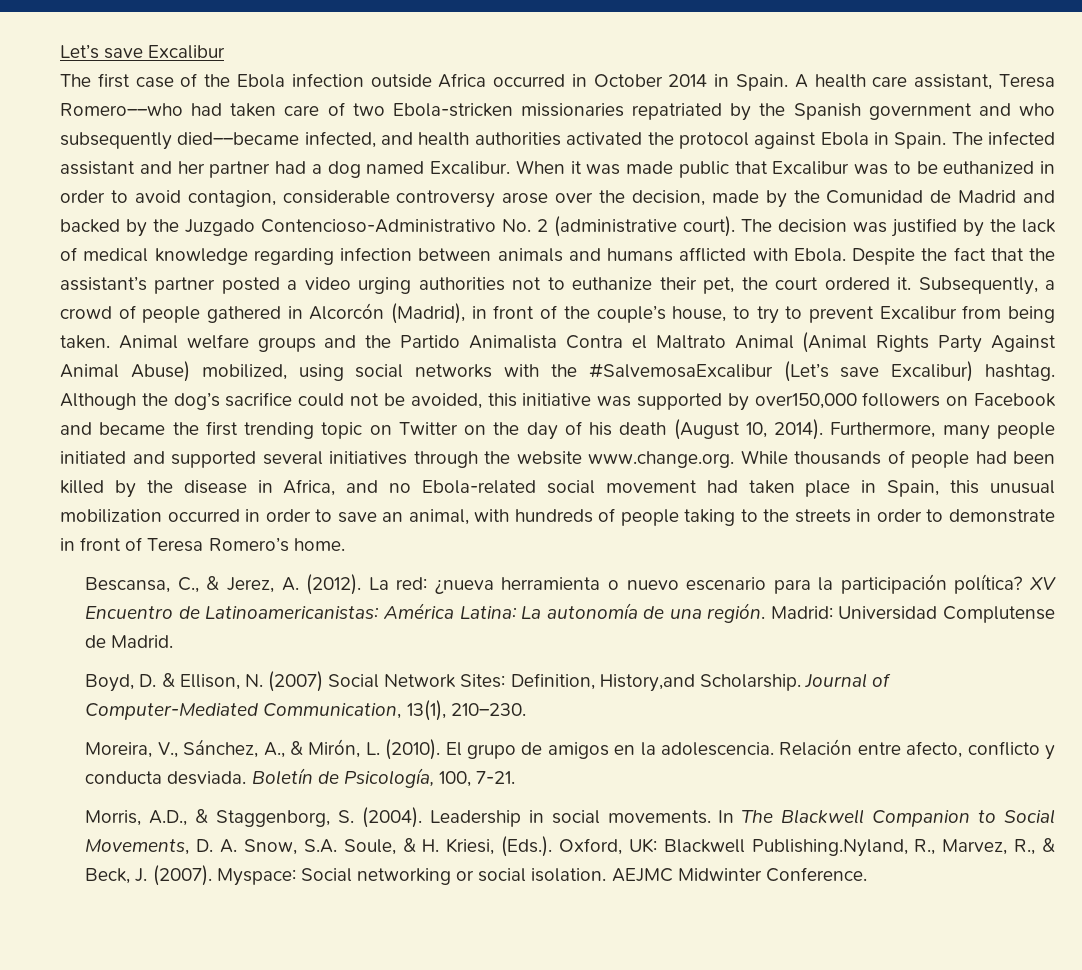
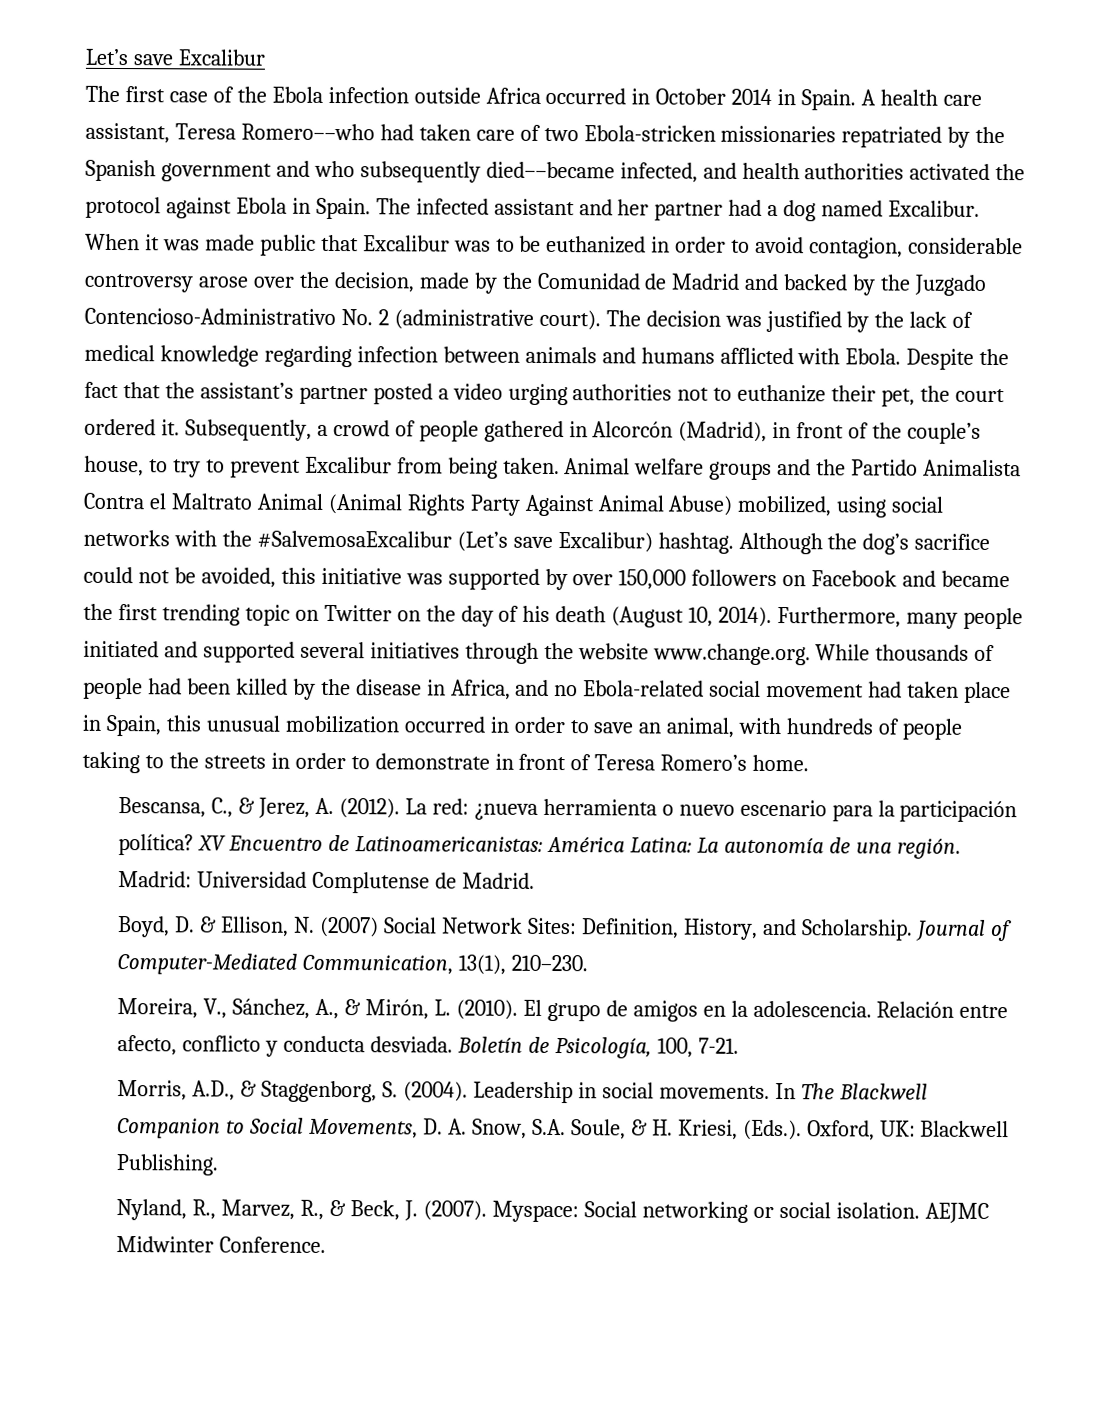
- Although the dog’s sacrifice could not be avoided, this initiative was supported by over150,000 followers on Facebook and became the first trending topic on Twitter on the day of his death (August 10, 2014).
+ Although the dog’s sacrifice could not be avoided, this initiative was supported by over 150,000 followers on Facebook and became the first trending topic on Twitter on the day of his death (August 10, 2014).
- Boyd, D. & Ellison, N. (2007) Social Network Sites: Definition, History,and Scholarship.
+ Boyd, D. & Ellison, N. (2007) Social Network Sites: Definition, History, and Scholarship.
- In The Blackwell Companion to Social Movements, D. A. Snow, S.A. Soule, & H. Kriesi, (Eds.). Oxford, UK: Blackwell Publishing.Nyland, R., Marvez, R., & Beck, J. (2007).
+ In The Blackwell Companion to Social Movements, D. A. Snow, S.A. Soule, & H. Kriesi, (Eds.). Oxford, UK: Blackwell Publishing.
+ Nyland, R., Marvez, R., & Beck, J. (2007).

